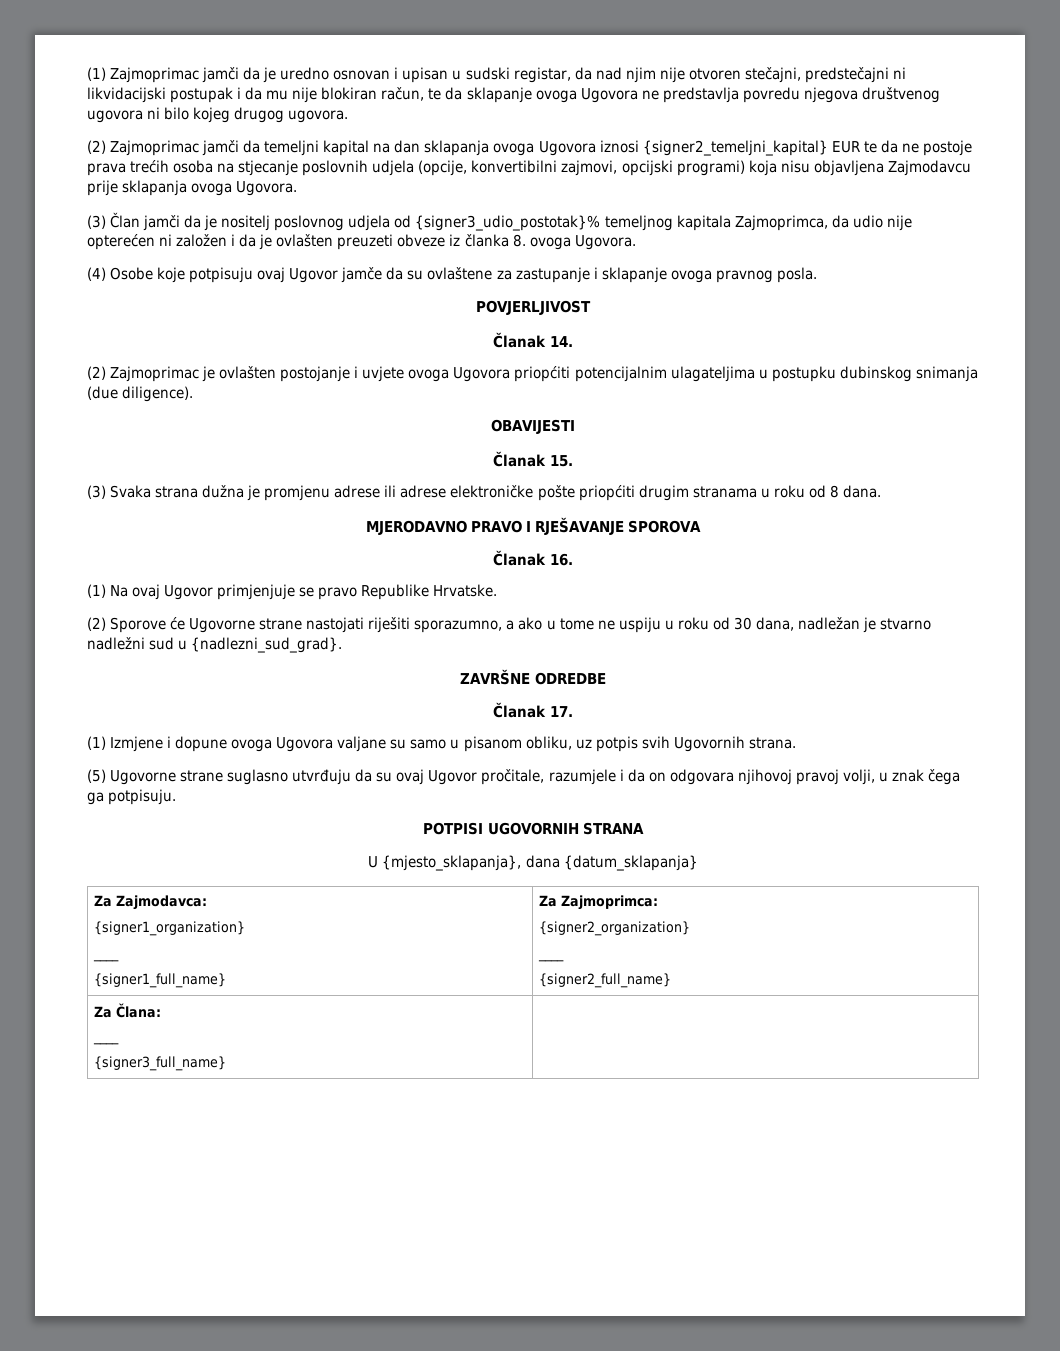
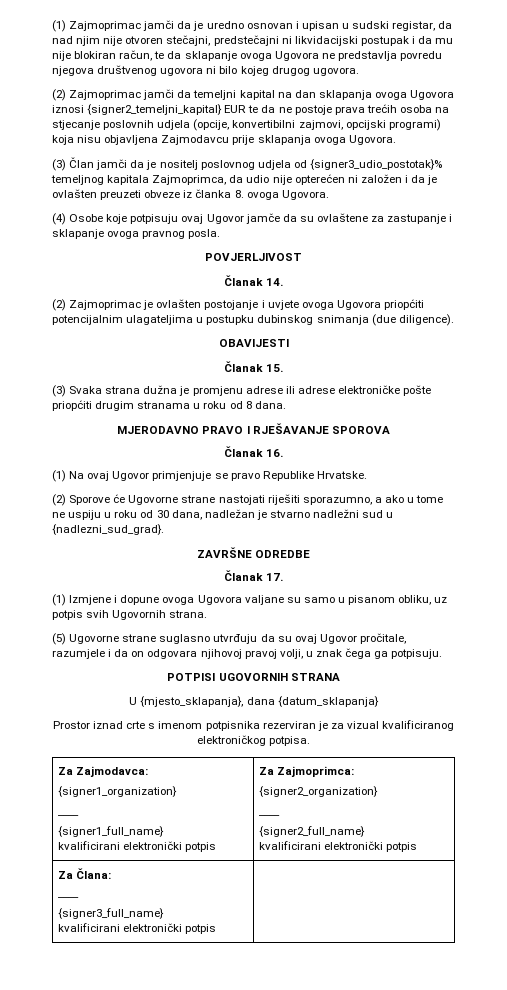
+ Prostor iznad crte s imenom potpisnika rezerviran je za vizual kvalificiranog elektroničkog potpisa.
  Za Zajmodavca:
  {signer1_organization}
  ____
- {signer1_full_name} | Za Zajmoprimca:
+ {signer1_full_name}
+ kvalificirani elektronički potpis | Za Zajmoprimca:
  {signer2_organization}
  ____
  {signer2_full_name}
+ kvalificirani elektronički potpis
  Za Člana:
  ____
- {signer3_full_name} |
+ {signer3_full_name}
+ kvalificirani elektronički potpis |

